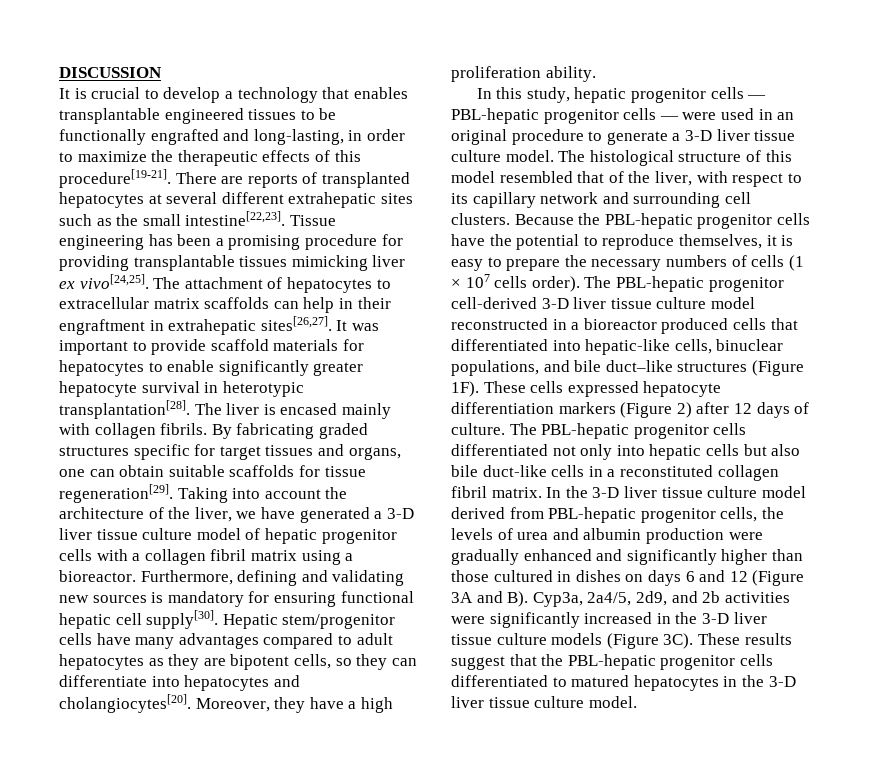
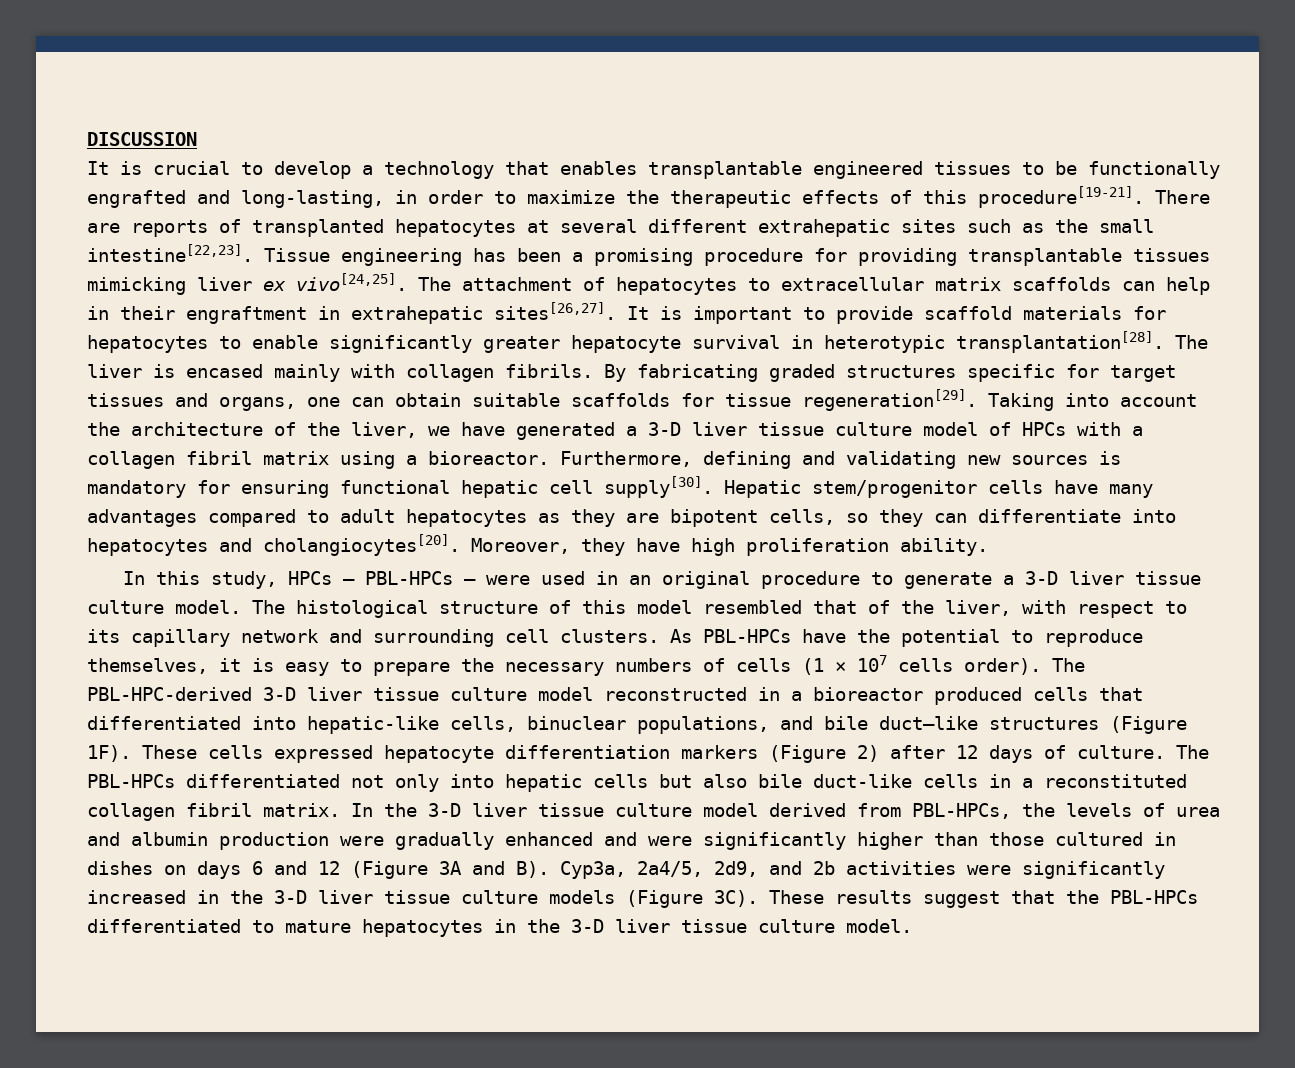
- It was important to provide scaffold materials for hepatocytes to enable significantly greater hepatocyte survival in heterotypic transplantation[28].
+ It is important to provide scaffold materials for hepatocytes to enable significantly greater hepatocyte survival in heterotypic transplantation[28].
- Taking into account the architecture of the liver, we have generated a 3-D liver tissue culture model of hepatic progenitor cells with a collagen fibril matrix using a bioreactor.
+ Taking into account the architecture of the liver, we have generated a 3-D liver tissue culture model of HPCs with a collagen fibril matrix using a bioreactor.
- Moreover, they have a high proliferation ability.
+ Moreover, they have high proliferation ability.
- In this study, hepatic progenitor cells — PBL-hepatic progenitor cells — were used in an original procedure to generate a 3-D liver tissue culture model.
+ In this study, HPCs — PBL-HPCs — were used in an original procedure to generate a 3-D liver tissue culture model.
- Because the PBL-hepatic progenitor cells have the potential to reproduce themselves, it is easy to prepare the necessary numbers of cells (1 × 107 cells order).
+ As PBL-HPCs have the potential to reproduce themselves, it is easy to prepare the necessary numbers of cells (1 × 107 cells order).
- The PBL-hepatic progenitor cell-derived 3-D liver tissue culture model reconstructed in a bioreactor produced cells that differentiated into hepatic-like cells, binuclear populations, and bile duct–like structures (Figure 1F).
+ The PBL-HPC-derived 3-D liver tissue culture model reconstructed in a bioreactor produced cells that differentiated into hepatic-like cells, binuclear populations, and bile duct–like structures (Figure 1F).
- The PBL-hepatic progenitor cells differentiated not only into hepatic cells but also bile duct-like cells in a reconstituted collagen fibril matrix.
+ The PBL-HPCs differentiated not only into hepatic cells but also bile duct-like cells in a reconstituted collagen fibril matrix.
- In the 3-D liver tissue culture model derived from PBL-hepatic progenitor cells, the levels of urea and albumin production were gradually enhanced and significantly higher than those cultured in dishes on days 6 and 12 (Figure 3A and B). Cyp3a, 2a4/5, 2d9, and 2b activities were significantly increased in the 3-D liver tissue culture models (Figure 3C).
+ In the 3-D liver tissue culture model derived from PBL-HPCs, the levels of urea and albumin production were gradually enhanced and were significantly higher than those cultured in dishes on days 6 and 12 (Figure 3A and B). Cyp3a, 2a4/5, 2d9, and 2b activities were significantly increased in the 3-D liver tissue culture models (Figure 3C).
- These results suggest that the PBL-hepatic progenitor cells differentiated to matured hepatocytes in the 3-D liver tissue culture model.
+ These results suggest that the PBL-HPCs differentiated to mature hepatocytes in the 3-D liver tissue culture model.

